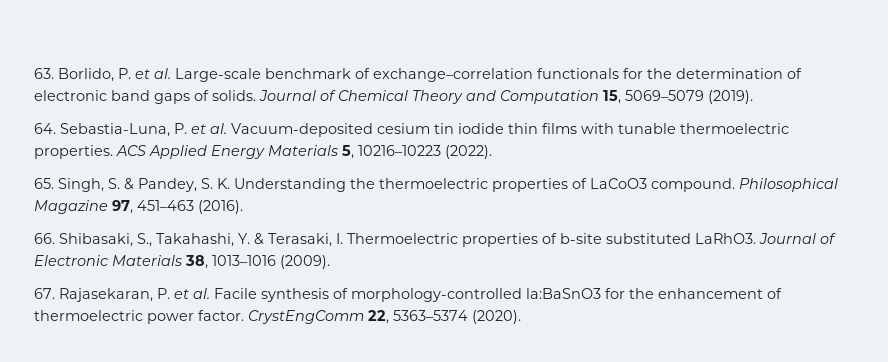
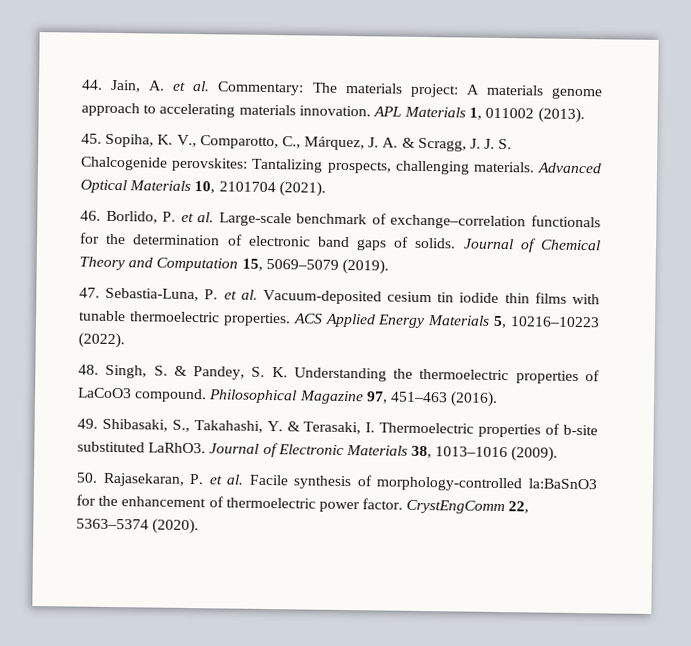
- 63. Borlido, P. et al. Large-scale benchmark of exchange–correlation functionals for the determination of electronic band gaps of solids.
+ 44. Jain, A. et al. Commentary: The materials project: A materials genome approach to accelerating materials innovation. APL Materials 1, 011002 (2013).
+ 45. Sopiha, K. V., Comparotto, C., Márquez, J. A. & Scragg, J. J. S. Chalcogenide perovskites: Tantalizing prospects, challenging materials. Advanced Optical Materials 10, 2101704 (2021).
+ 46. Borlido, P. et al. Large-scale benchmark of exchange–correlation functionals for the determination of electronic band gaps of solids.
- 64. Sebastia-Luna, P. et al. Vacuum-deposited cesium tin iodide thin films with tunable thermoelectric properties.
+ 47. Sebastia-Luna, P. et al. Vacuum-deposited cesium tin iodide thin films with tunable thermoelectric properties.
- 65. Singh, S. & Pandey, S. K. Understanding the thermoelectric properties of LaCoO3 compound.
+ 48. Singh, S. & Pandey, S. K. Understanding the thermoelectric properties of LaCoO3 compound.
- 66. Shibasaki, S., Takahashi, Y. & Terasaki, I. Thermoelectric properties of b-site substituted LaRhO3.
+ 49. Shibasaki, S., Takahashi, Y. & Terasaki, I. Thermoelectric properties of b-site substituted LaRhO3.
- 67. Rajasekaran, P. et al. Facile synthesis of morphology-controlled la:BaSnO3 for the enhancement of thermoelectric power factor.
+ 50. Rajasekaran, P. et al. Facile synthesis of morphology-controlled la:BaSnO3 for the enhancement of thermoelectric power factor.

